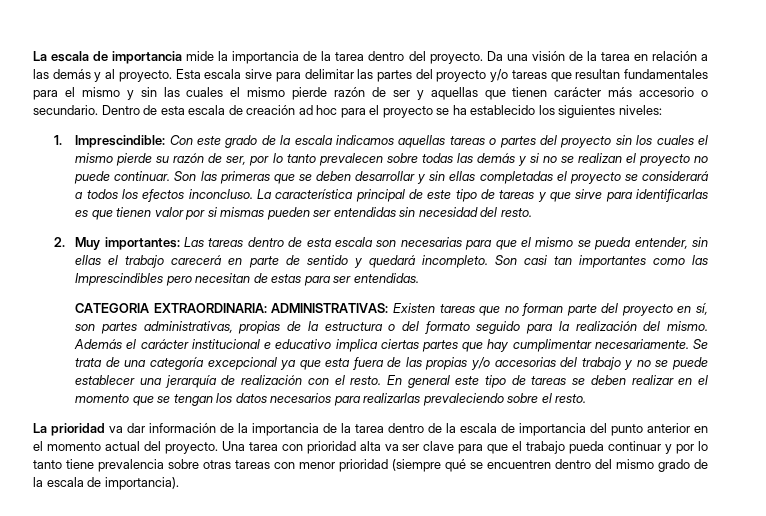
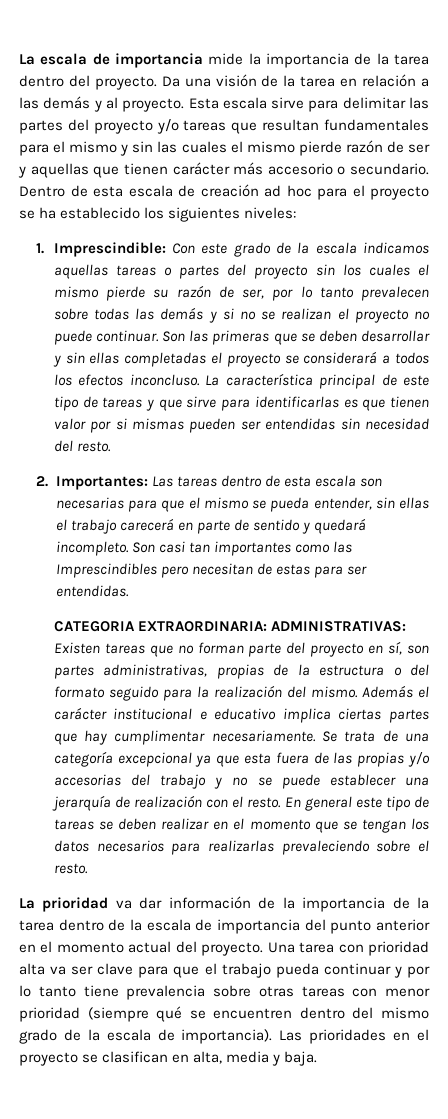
- 2. Muy importantes: Las tareas dentro de esta escala son necesarias para que el mismo se pueda entender, sin ellas el trabajo carecerá en parte de sentido y quedará incompleto.
+ 2. Importantes: Las tareas dentro de esta escala son necesarias para que el mismo se pueda entender, sin ellas el trabajo carecerá en parte de sentido y quedará incompleto.
+ Las prioridades en el proyecto se clasifican en alta, media y baja.

